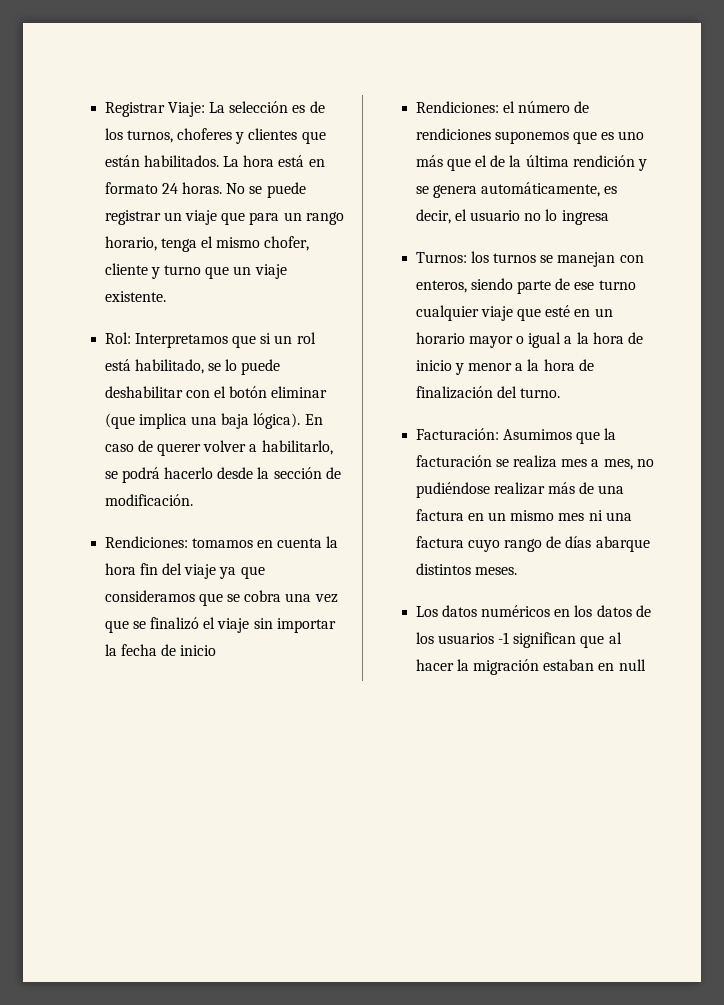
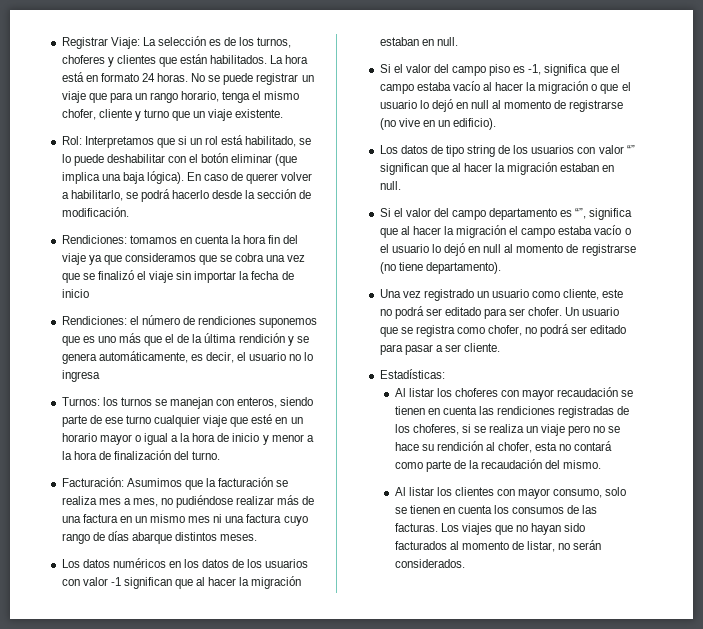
- Los datos numéricos en los datos de los usuarios -1 significan que al hacer la migración estaban en null
+ Los datos numéricos en los datos de los usuarios con valor -1 significan que al hacer la migración estaban en null.
+ Si el valor del campo piso es -1, significa que el campo estaba vacío al hacer la migración o que el usuario lo dejó en null al momento de registrarse (no vive en un edificio).
+ Los datos de tipo string de los usuarios con valor “” significan que al hacer la migración estaban en null.
+ Si el valor del campo departamento es “”, significa que al hacer la migración el campo estaba vacío o el usuario lo dejó en null al momento de registrarse (no tiene departamento).
+ Una vez registrado un usuario como cliente, este no podrá ser editado para ser chofer. Un usuario que se registra como chofer, no podrá ser editado para pasar a ser cliente.
+ Estadísticas:
+ Al listar los choferes con mayor recaudación se tienen en cuenta las rendiciones registradas de los choferes, si se realiza un viaje pero no se hace su rendición al chofer, esta no contará como parte de la recaudación del mismo.
+ Al listar los clientes con mayor consumo, solo se tienen en cuenta los consumos de las facturas. Los viajes que no hayan sido facturados al momento de listar, no serán considerados.

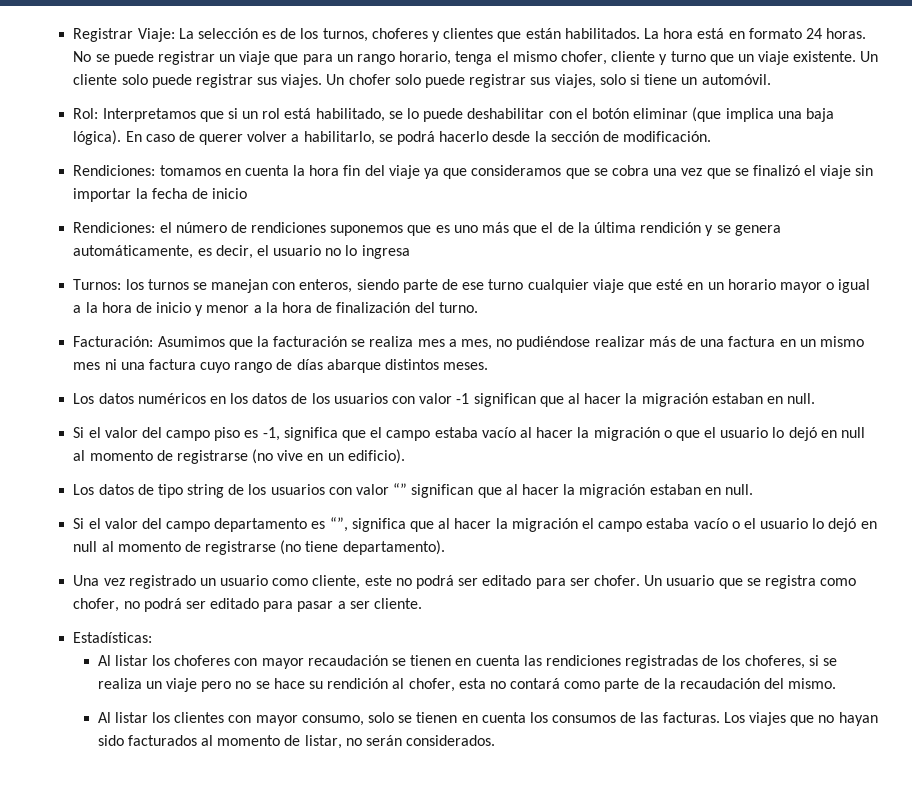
+ Un cliente solo puede registrar sus viajes. Un chofer solo puede registrar sus viajes, solo si tiene un automóvil.

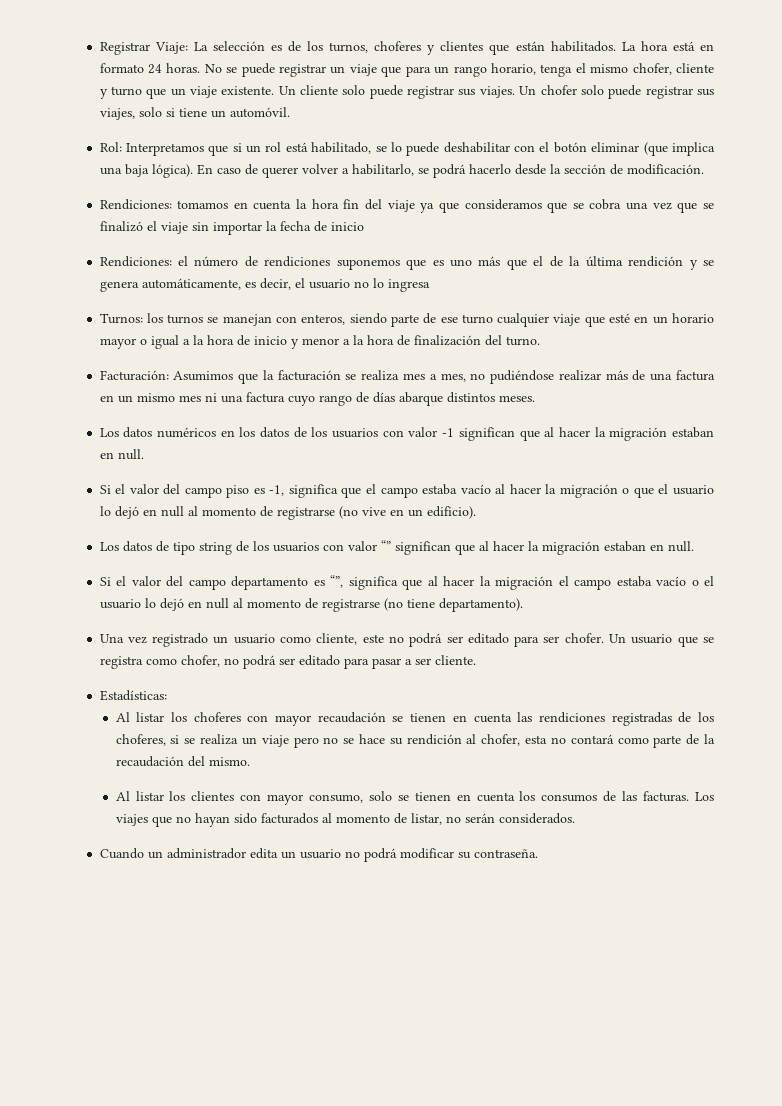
+ Cuando un administrador edita un usuario no podrá modificar su contraseña.

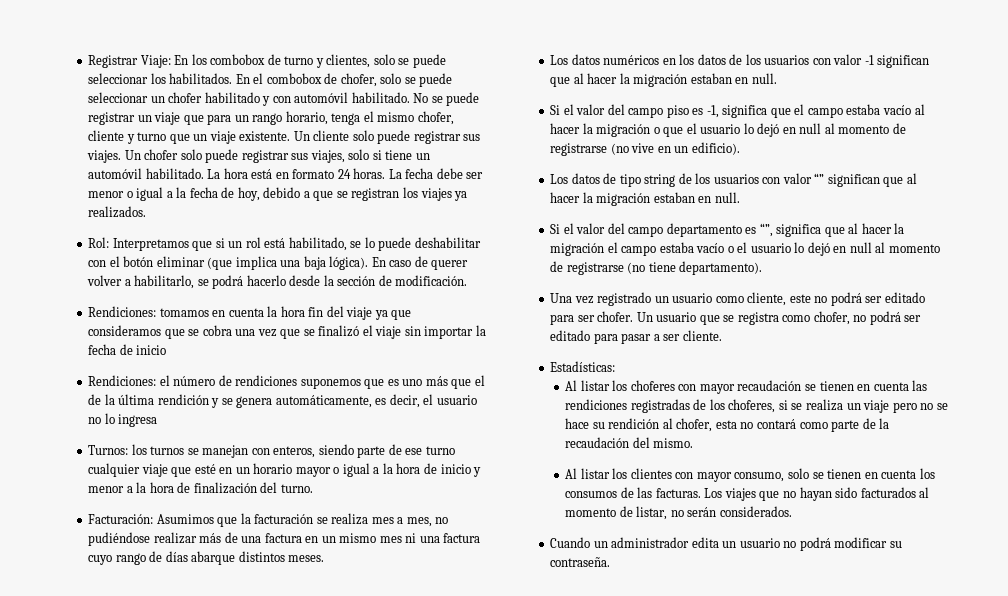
- Registrar Viaje: La selección es de los turnos, choferes y clientes que están habilitados. La hora está en formato 24 horas.
+ Registrar Viaje: En los combobox de turno y clientes, solo se puede seleccionar los habilitados. En el combobox de chofer, solo se puede seleccionar un chofer habilitado y con automóvil habilitado.
- Un chofer solo puede registrar sus viajes, solo si tiene un automóvil.
+ Un chofer solo puede registrar sus viajes, solo si tiene un automóvil habilitado. La hora está en formato 24 horas. La fecha debe ser menor o igual a la fecha de hoy, debido a que se registran los viajes ya realizados.

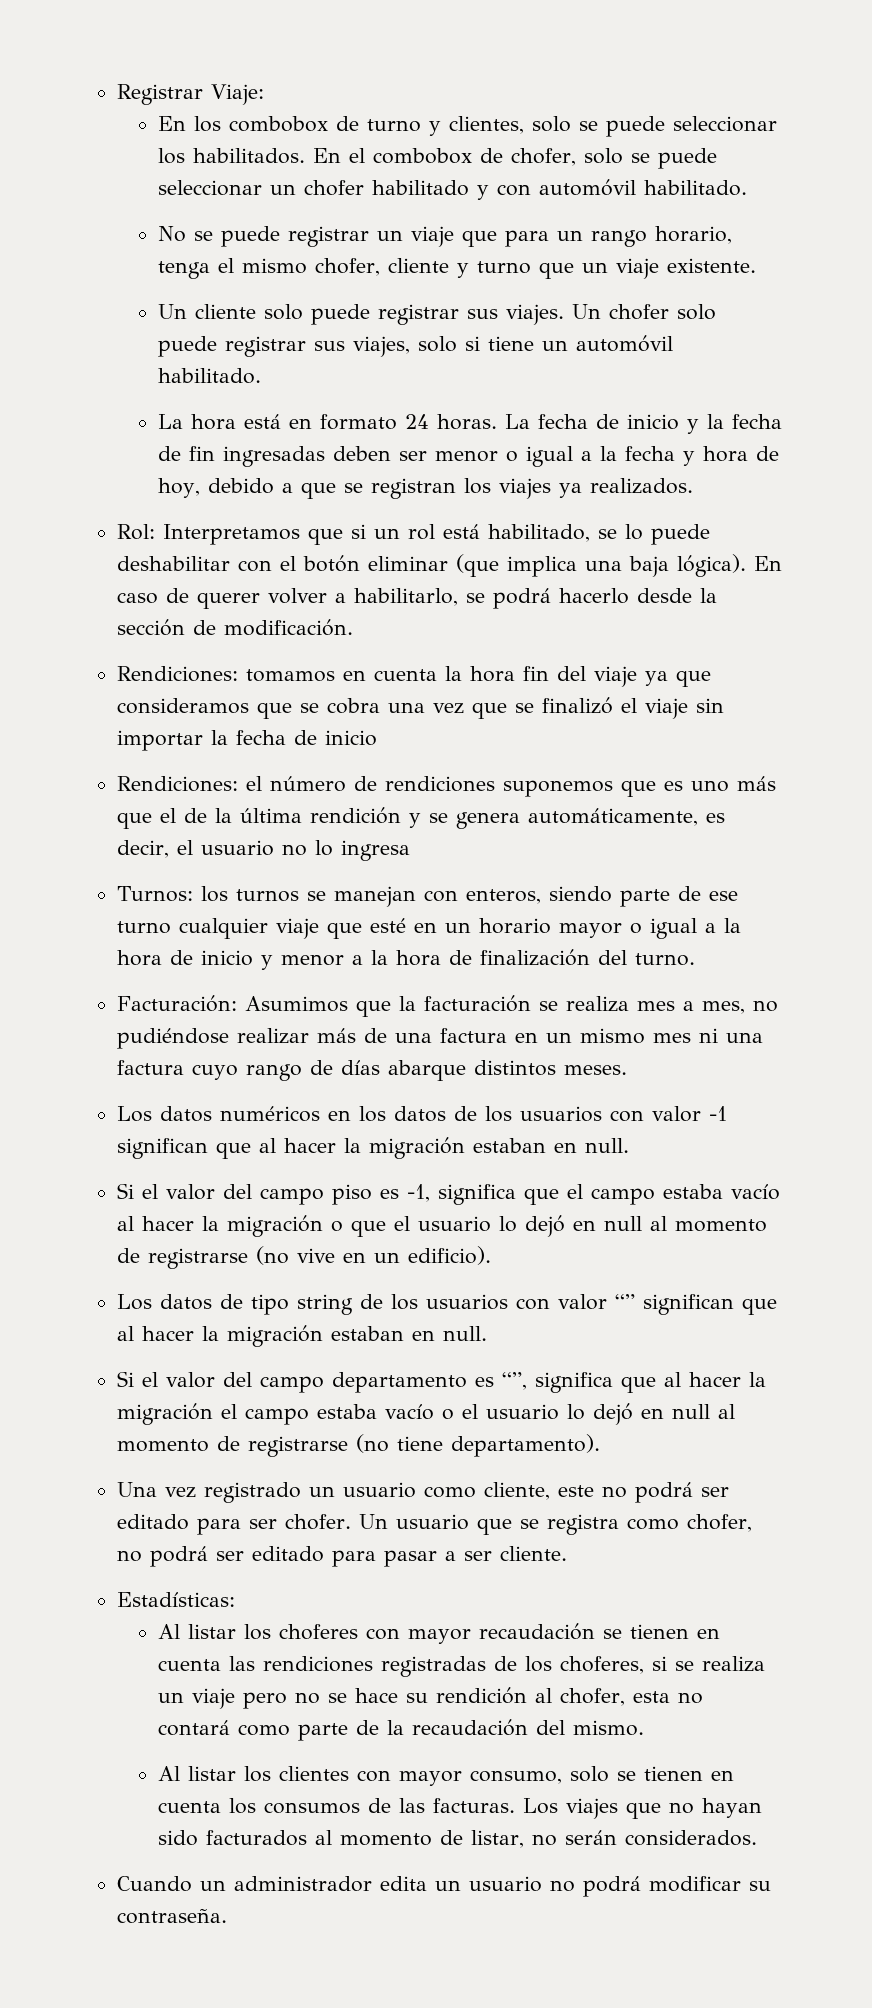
- Registrar Viaje: En los combobox de turno y clientes, solo se puede seleccionar los habilitados.
+ Registrar Viaje:
+ En los combobox de turno y clientes, solo se puede seleccionar los habilitados.
- En el combobox de chofer, solo se puede seleccionar un chofer habilitado y con automóvil habilitado. No se puede registrar un viaje que para un rango horario, tenga el mismo chofer, cliente y turno que un viaje existente. Un cliente solo puede registrar sus viajes.
+ En el combobox de chofer, solo se puede seleccionar un chofer habilitado y con automóvil habilitado.
+ No se puede registrar un viaje que para un rango horario, tenga el mismo chofer, cliente y turno que un viaje existente.
+ Un cliente solo puede registrar sus viajes.
- Un chofer solo puede registrar sus viajes, solo si tiene un automóvil habilitado. La hora está en formato 24 horas.
+ Un chofer solo puede registrar sus viajes, solo si tiene un automóvil habilitado.
+ La hora está en formato 24 horas.
- La fecha debe ser menor o igual a la fecha de hoy, debido a que se registran los viajes ya realizados.
+ La fecha de inicio y la fecha de fin ingresadas deben ser menor o igual a la fecha y hora de hoy, debido a que se registran los viajes ya realizados.

